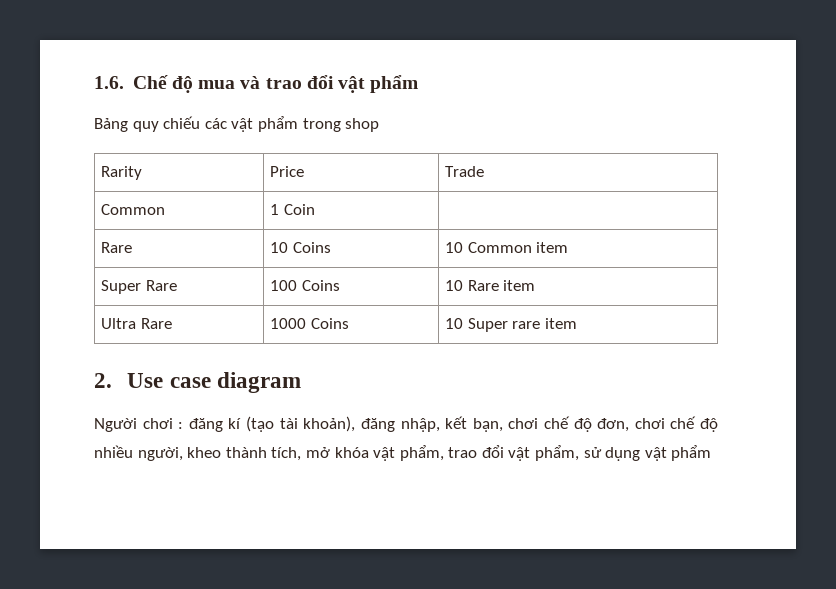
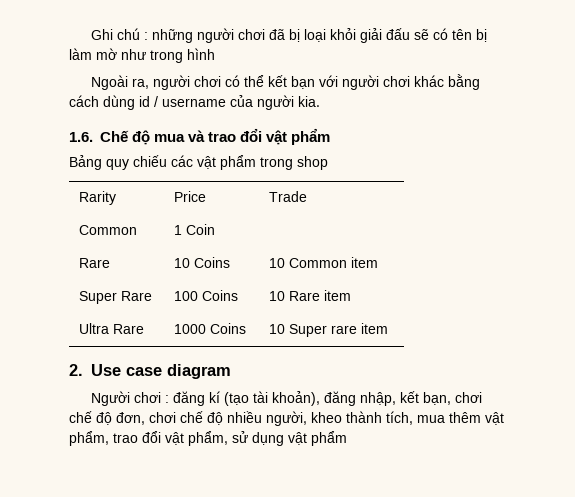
+ Ghi chú : những người chơi đã bị loại khỏi giải đấu sẽ có tên bị làm mờ như trong hình
+ Ngoài ra, người chơi có thể kết bạn với người chơi khác bằng cách dùng id / username của người kia.
- Người chơi : đăng kí (tạo tài khoản), đăng nhập, kết bạn, chơi chế độ đơn, chơi chế độ nhiều người, kheo thành tích, mở khóa vật phẩm, trao đổi vật phẩm, sử dụng vật phẩm
+ Người chơi : đăng kí (tạo tài khoản), đăng nhập, kết bạn, chơi chế độ đơn, chơi chế độ nhiều người, kheo thành tích, mua thêm vật phẩm, trao đổi vật phẩm, sử dụng vật phẩm

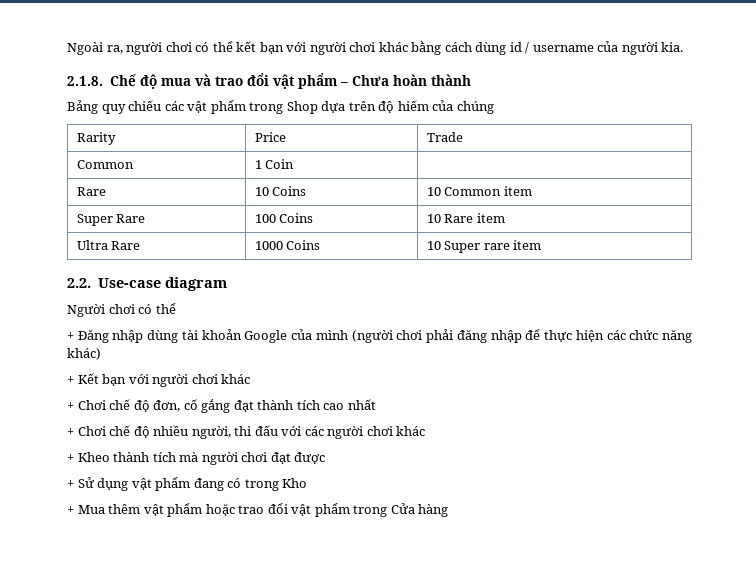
- Ghi chú : những người chơi đã bị loại khỏi giải đấu sẽ có tên bị làm mờ như trong hình
- 1.6. Chế độ mua và trao đổi vật phẩm
+ 2.1.8. Chế độ mua và trao đổi vật phẩm – Chưa hoàn thành
- Bảng quy chiếu các vật phẩm trong shop
+ Bảng quy chiếu các vật phẩm trong Shop dựa trên độ hiếm của chúng
- 2. Use case diagram
+ 2.2. Use-case diagram
- Người chơi : đăng kí (tạo tài khoản), đăng nhập, kết bạn, chơi chế độ đơn, chơi chế độ nhiều người, kheo thành tích, mua thêm vật phẩm, trao đổi vật phẩm, sử dụng vật phẩm
+ Người chơi có thể
+ + Đăng nhập dùng tài khoản Google của mình (người chơi phải đăng nhập để thực hiện các chức năng khác)
+ + Kết bạn với người chơi khác
+ + Chơi chế độ đơn, cố gắng đạt thành tích cao nhất
+ + Chơi chế độ nhiều người, thi đấu với các người chơi khác
+ + Kheo thành tích mà người chơi đạt được
+ + Sử dụng vật phẩm đang có trong Kho
+ + Mua thêm vật phẩm hoặc trao đổi vật phẩm trong Cửa hàng

